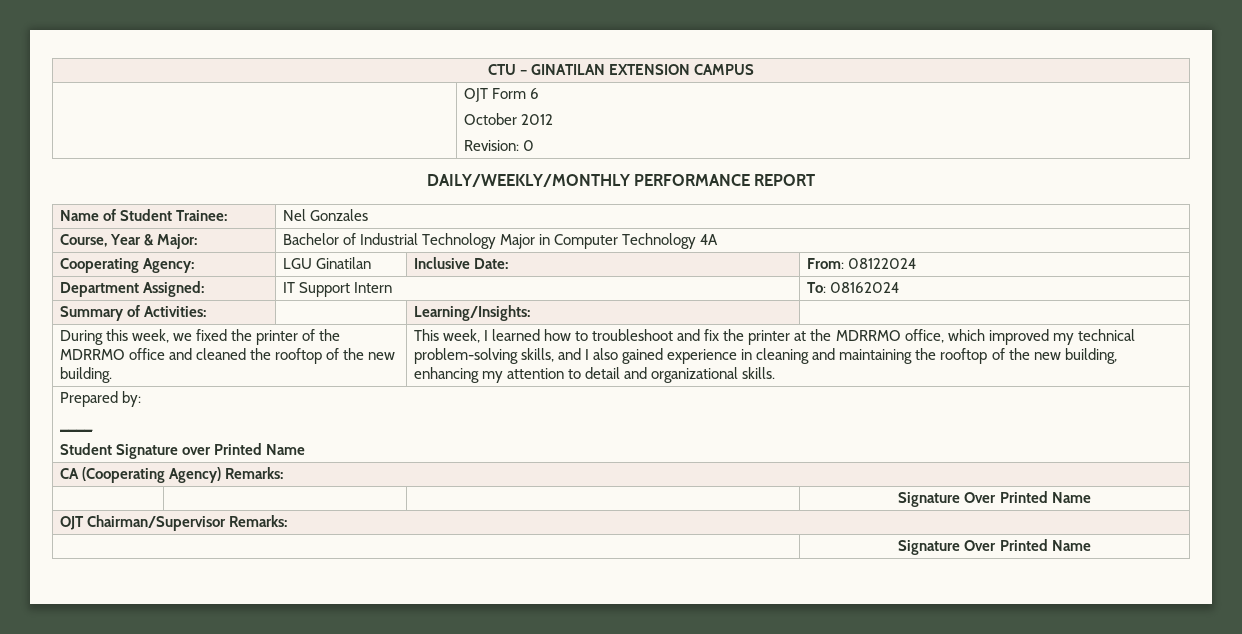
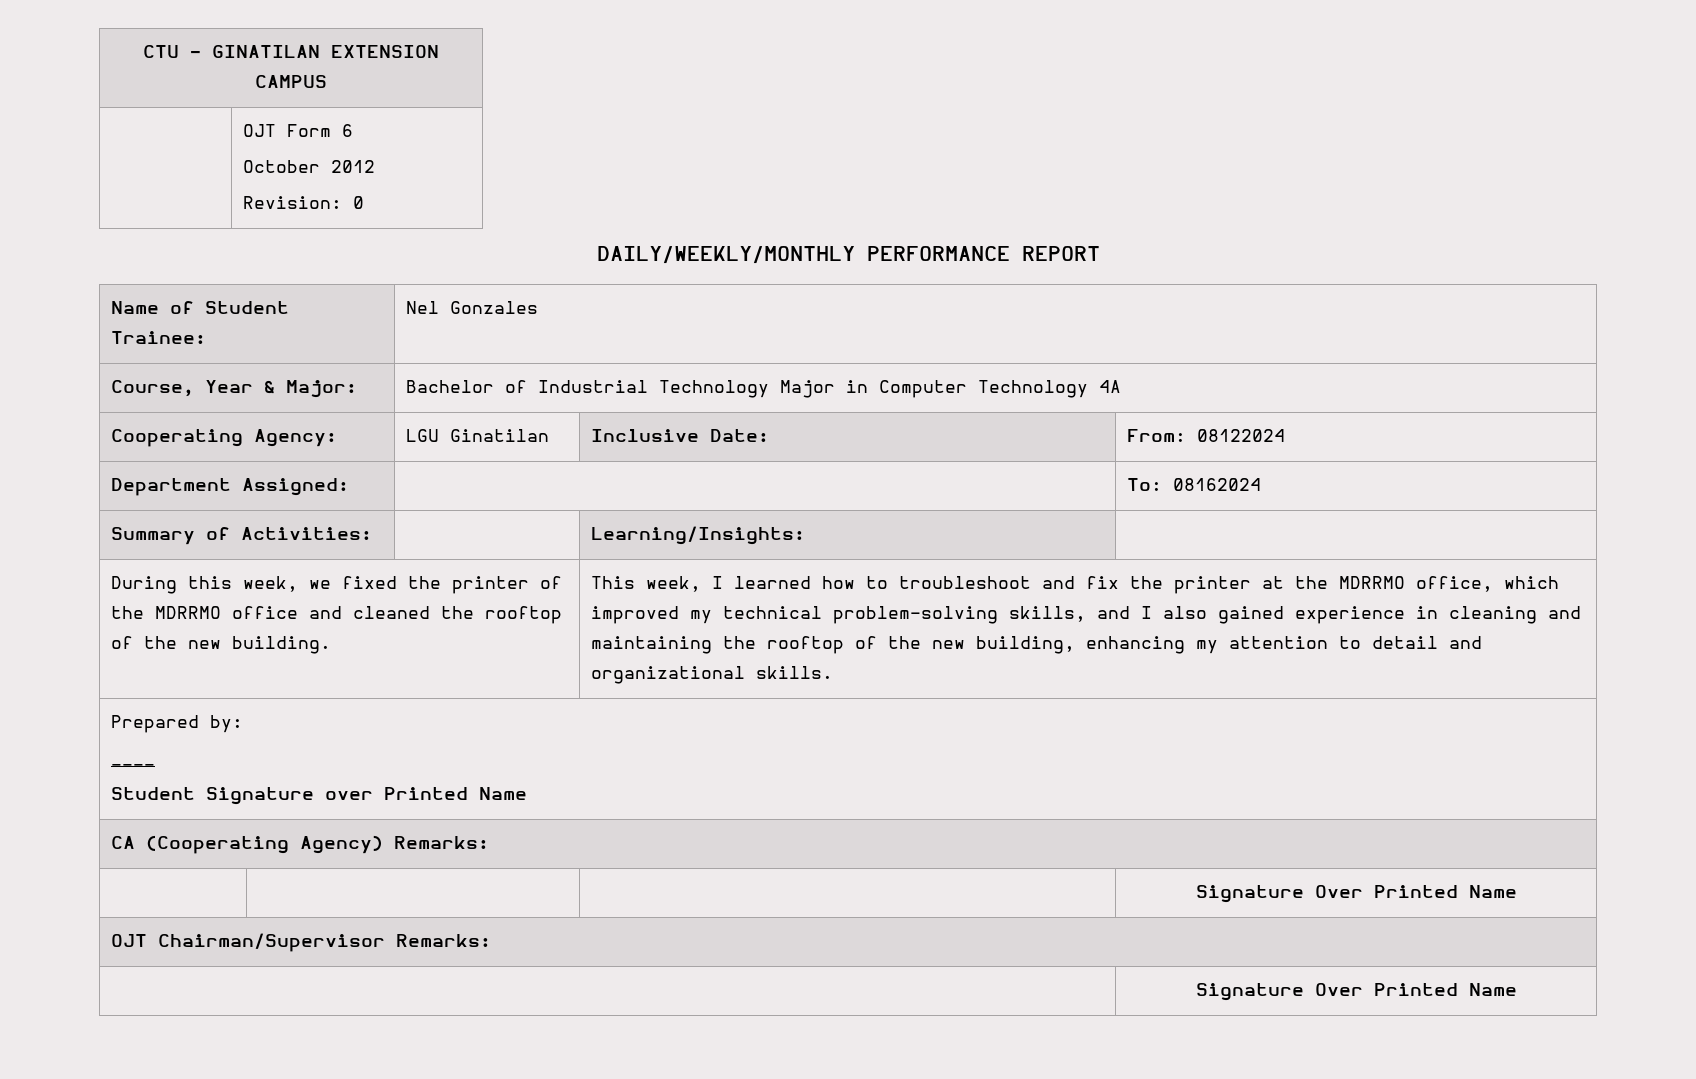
- Department Assigned: | IT Support Intern | To: 08162024
+ Department Assigned: | | To: 08162024

